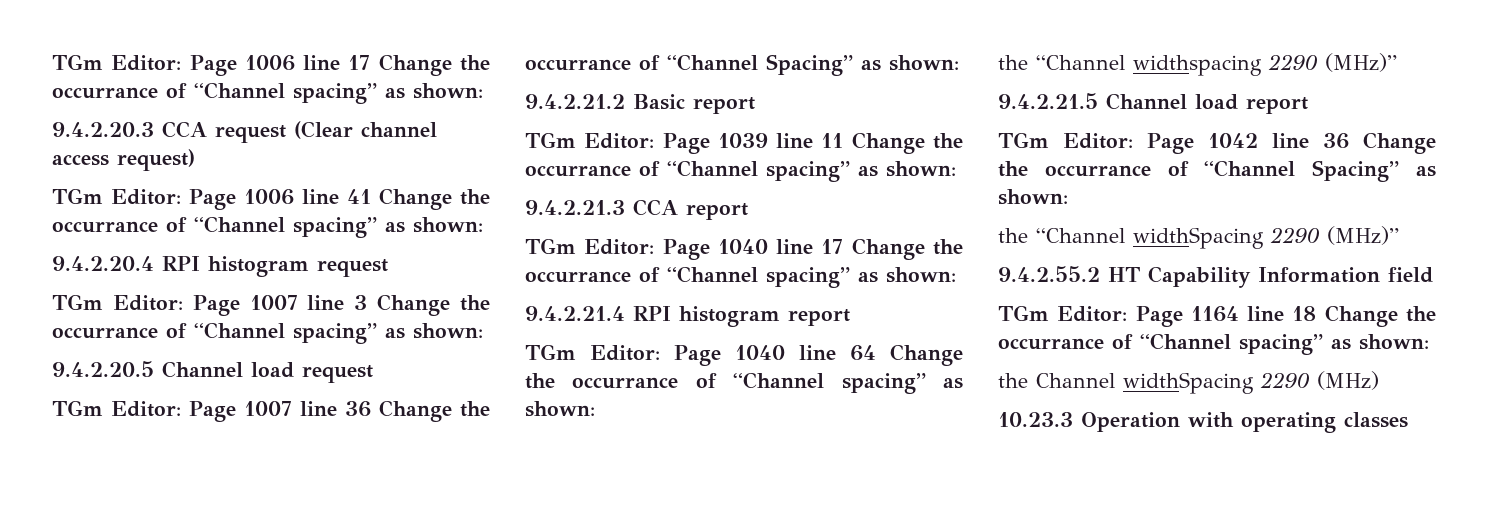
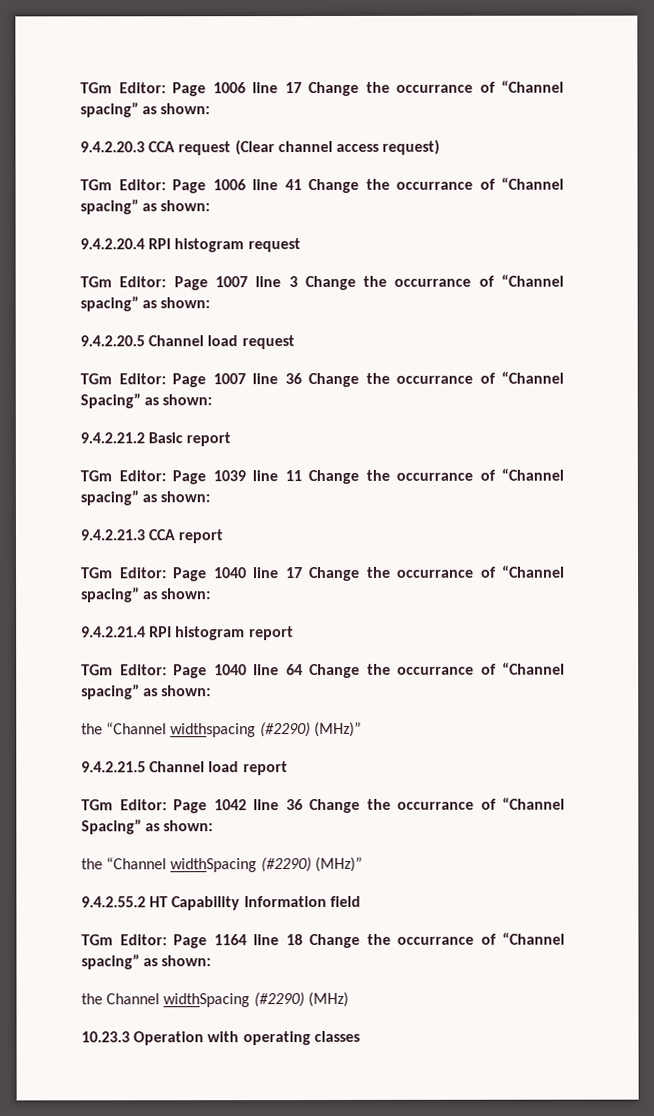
- the “Channel widthspacing 2290 (MHz)”
+ the “Channel widthspacing (#2290) (MHz)”
- the “Channel widthSpacing 2290 (MHz)”
+ the “Channel widthSpacing (#2290) (MHz)”
- the Channel widthSpacing 2290 (MHz)
+ the Channel widthSpacing (#2290) (MHz)

